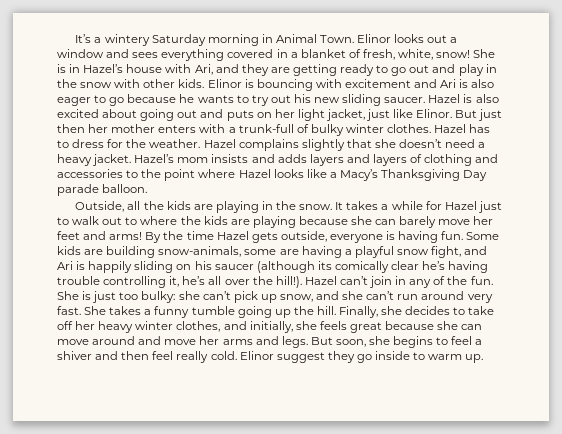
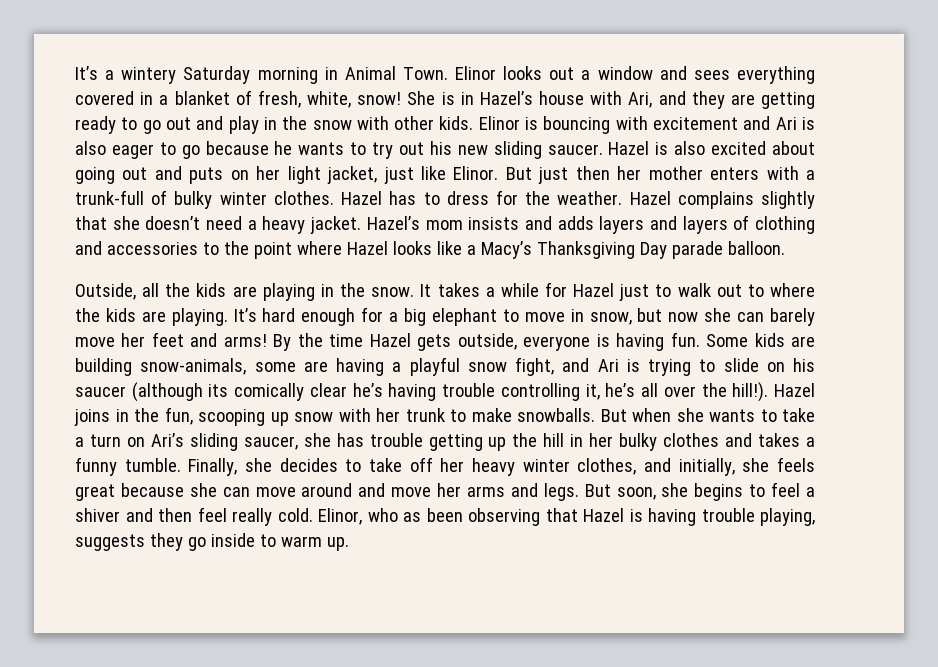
- It takes a while for Hazel just to walk out to where the kids are playing because she can barely move her feet and arms!
+ It takes a while for Hazel just to walk out to where the kids are playing. It’s hard enough for a big elephant to move in snow, but now she can barely move her feet and arms!
- Some kids are building snow-animals, some are having a playful snow fight, and Ari is happily sliding on his saucer (although its comically clear he’s having trouble controlling it, he’s all over the hill!).
+ Some kids are building snow-animals, some are having a playful snow fight, and Ari is trying to slide on his saucer (although its comically clear he’s having trouble controlling it, he’s all over the hill!).
- Hazel can’t join in any of the fun. She is just too bulky: she can’t pick up snow, and she can’t run around very fast. She takes a funny tumble going up the hill.
+ Hazel joins in the fun, scooping up snow with her trunk to make snowballs. But when she wants to take a turn on Ari’s sliding saucer, she has trouble getting up the hill in her bulky clothes and takes a funny tumble.
- Elinor suggest they go inside to warm up.
+ Elinor, who as been observing that Hazel is having trouble playing, suggests they go inside to warm up.

